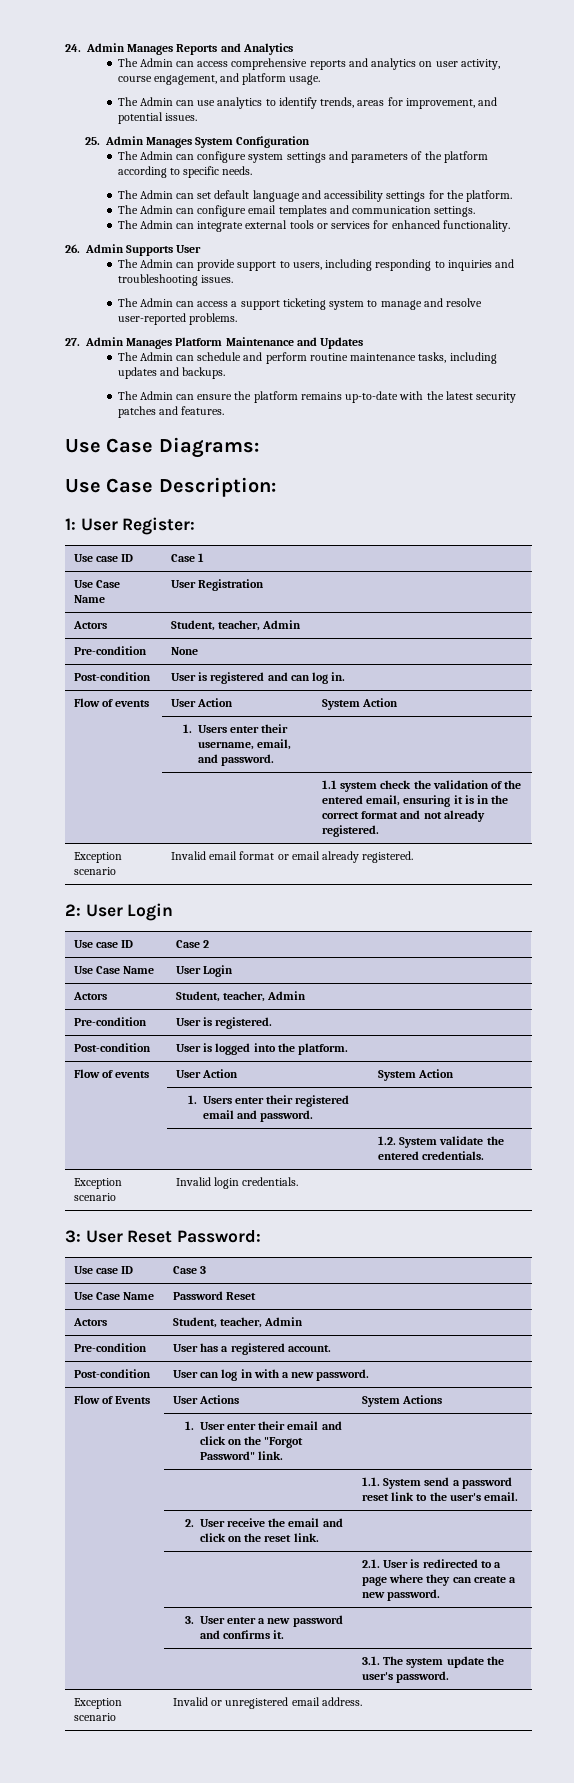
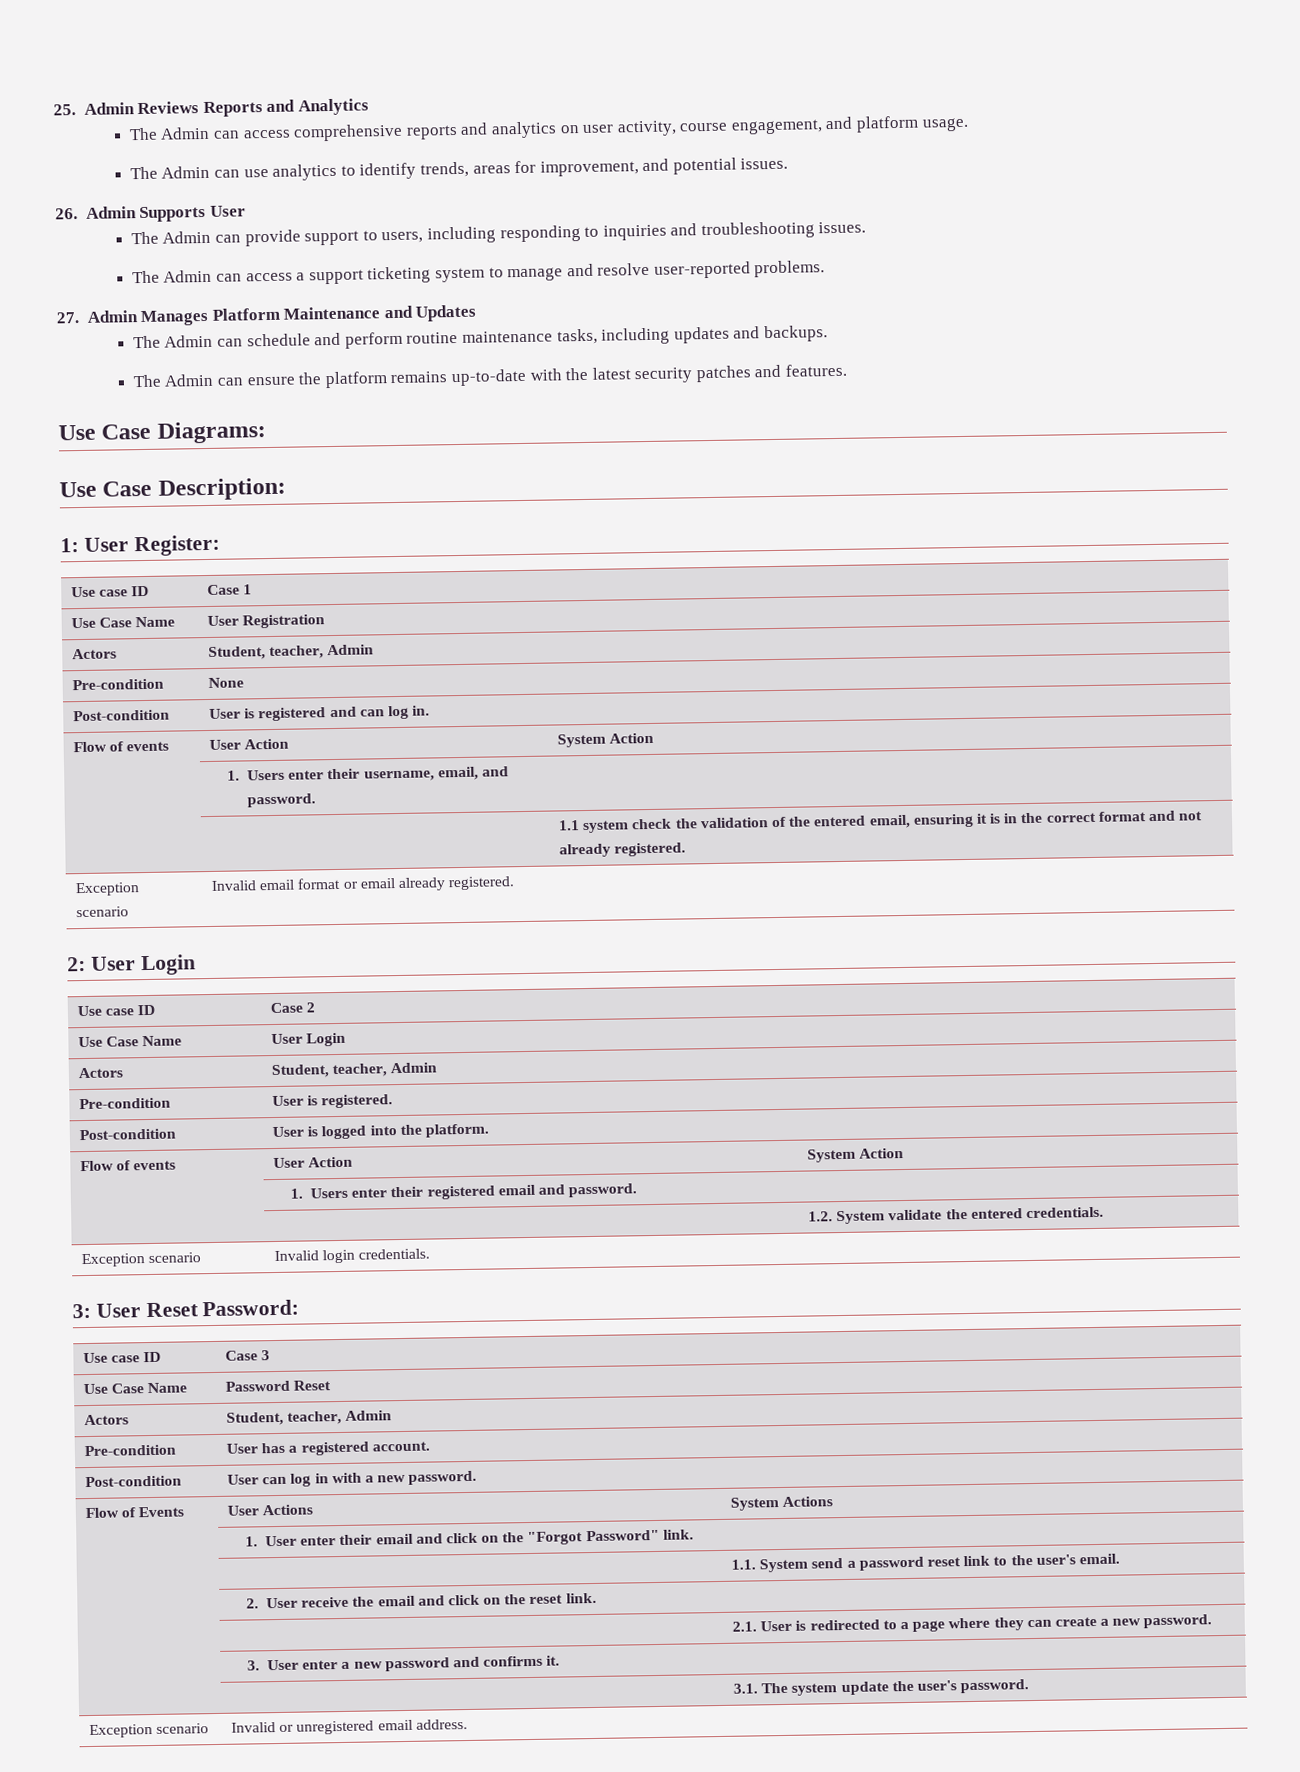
- 24. Admin Manages Reports and Analytics
+ 25. Admin Reviews Reports and Analytics
- 25. Admin Manages System Configuration
- The Admin can configure system settings and parameters of the platform according to specific needs.
- The Admin can set default language and accessibility settings for the platform.
- The Admin can configure email templates and communication settings.
- The Admin can integrate external tools or services for enhanced functionality.

